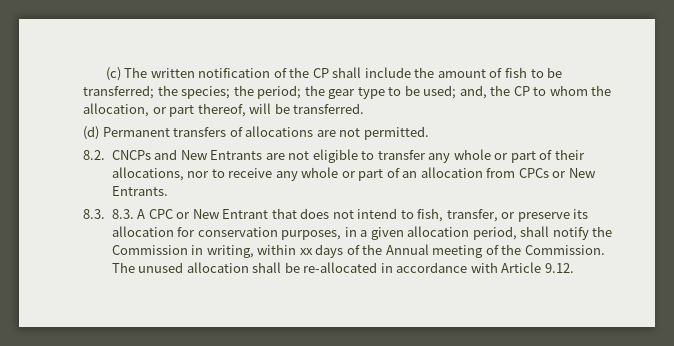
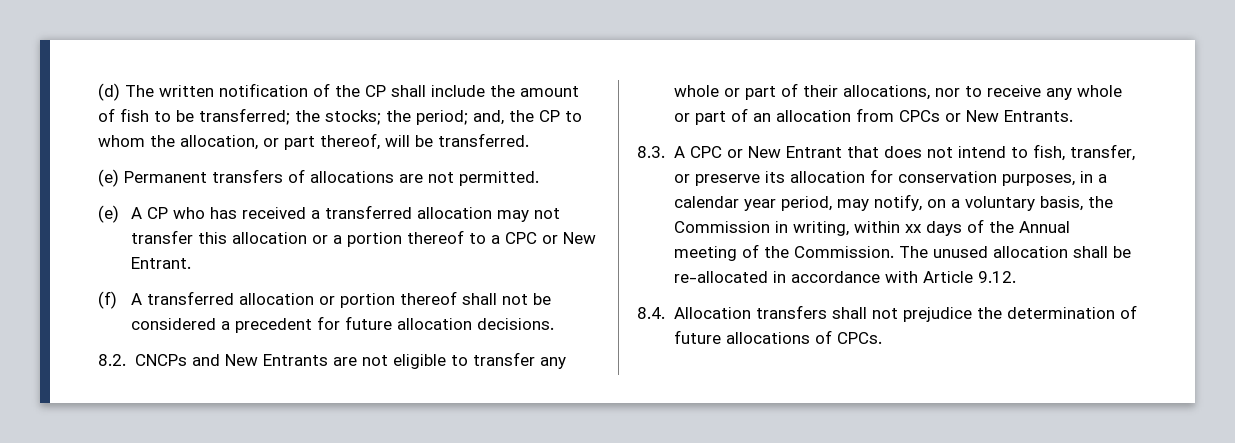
- (c) The written notification of the CP shall include the amount of fish to be transferred; the species; the period; the gear type to be used; and, the CP to whom the allocation, or part thereof, will be transferred.
+ (d) The written notification of the CP shall include the amount of fish to be transferred; the stocks; the period; and, the CP to whom the allocation, or part thereof, will be transferred.
- (d) Permanent transfers of allocations are not permitted.
+ (e) Permanent transfers of allocations are not permitted.
+ (e) A CP who has received a transferred allocation may not transfer this allocation or a portion thereof to a CPC or New Entrant.
+ (f) A transferred allocation or portion thereof shall not be considered a precedent for future allocation decisions.
- 8.3. 8.3. A CPC or New Entrant that does not intend to fish, transfer, or preserve its allocation for conservation purposes, in a given allocation period, shall notify the Commission in writing, within xx days of the Annual meeting of the Commission.
+ 8.3. A CPC or New Entrant that does not intend to fish, transfer, or preserve its allocation for conservation purposes, in a calendar year period, may notify, on a voluntary basis, the Commission in writing, within xx days of the Annual meeting of the Commission.
+ 8.4. Allocation transfers shall not prejudice the determination of future allocations of CPCs.

